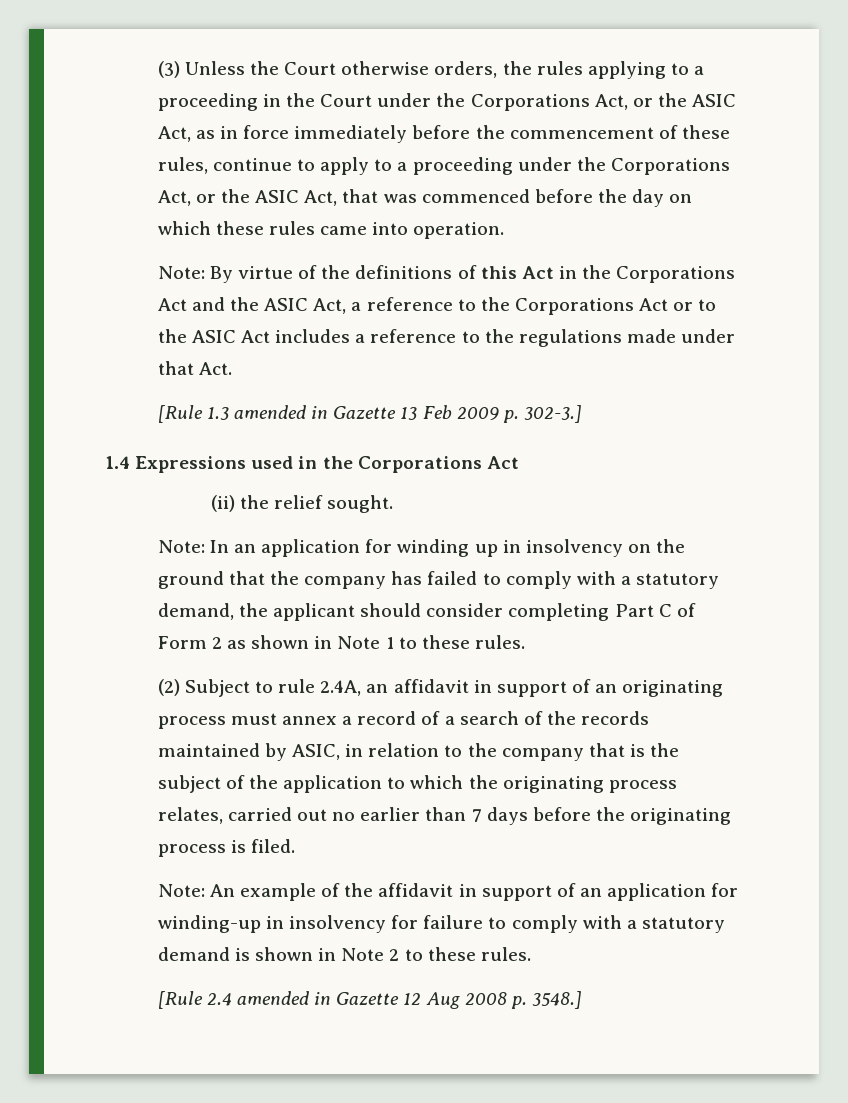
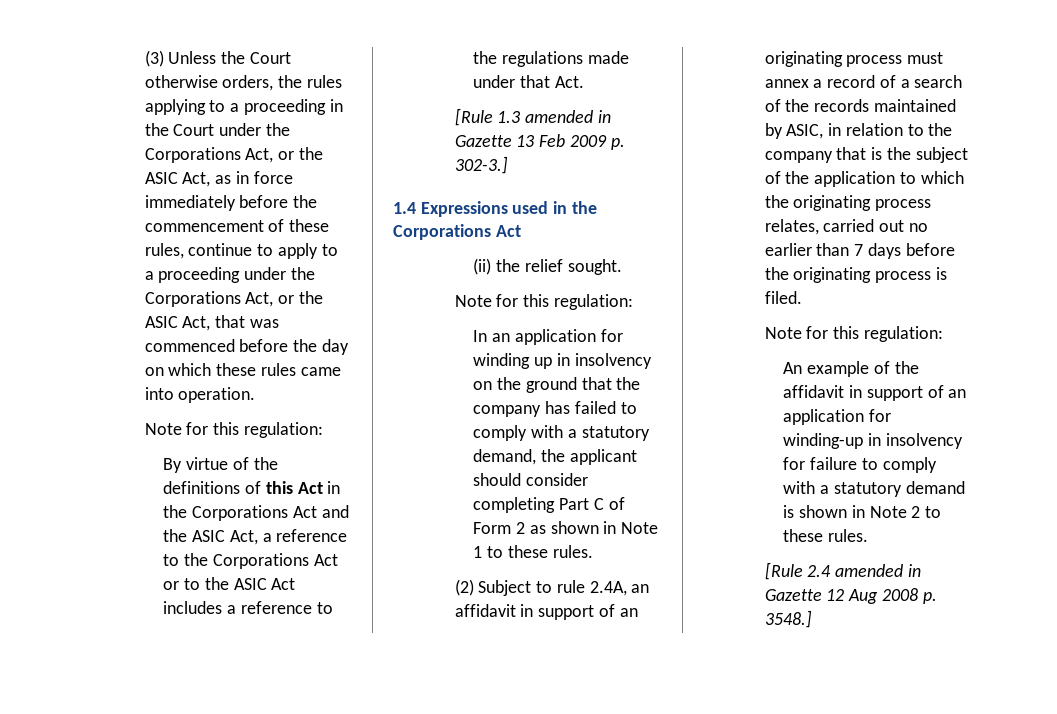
  (3) Unless the Court otherwise orders, the rules applying to a proceeding in the Court under the Corporations Act, or the ASIC Act, as in force immediately before the commencement of these rules, continue to apply to a proceeding under the Corporations Act, or the ASIC Act, that was commenced before the day on which these rules came into operation.
- Note: By virtue of the definitions of this Act in the Corporations Act and the ASIC Act, a reference to the Corporations Act or to the ASIC Act includes a reference to the regulations made under that Act.
+ Note for this regulation:
+ By virtue of the definitions of this Act in the Corporations Act and the ASIC Act, a reference to the Corporations Act or to the ASIC Act includes a reference to the regulations made under that Act.
  (ii) the relief sought.
- Note: In an application for winding up in insolvency on the ground that the company has failed to comply with a statutory demand, the applicant should consider completing Part C of Form 2 as shown in Note 1 to these rules.
+ Note for this regulation:
+ In an application for winding up in insolvency on the ground that the company has failed to comply with a statutory demand, the applicant should consider completing Part C of Form 2 as shown in Note 1 to these rules.
  (2) Subject to rule 2.4A, an affidavit in support of an originating process must annex a record of a search of the records maintained by ASIC, in relation to the company that is the subject of the application to which the originating process relates, carried out no earlier than 7 days before the originating process is filed.
- Note: An example of the affidavit in support of an application for winding-up in insolvency for failure to comply with a statutory demand is shown in Note 2 to these rules.
+ Note for this regulation:
+ An example of the affidavit in support of an application for winding-up in insolvency for failure to comply with a statutory demand is shown in Note 2 to these rules.

